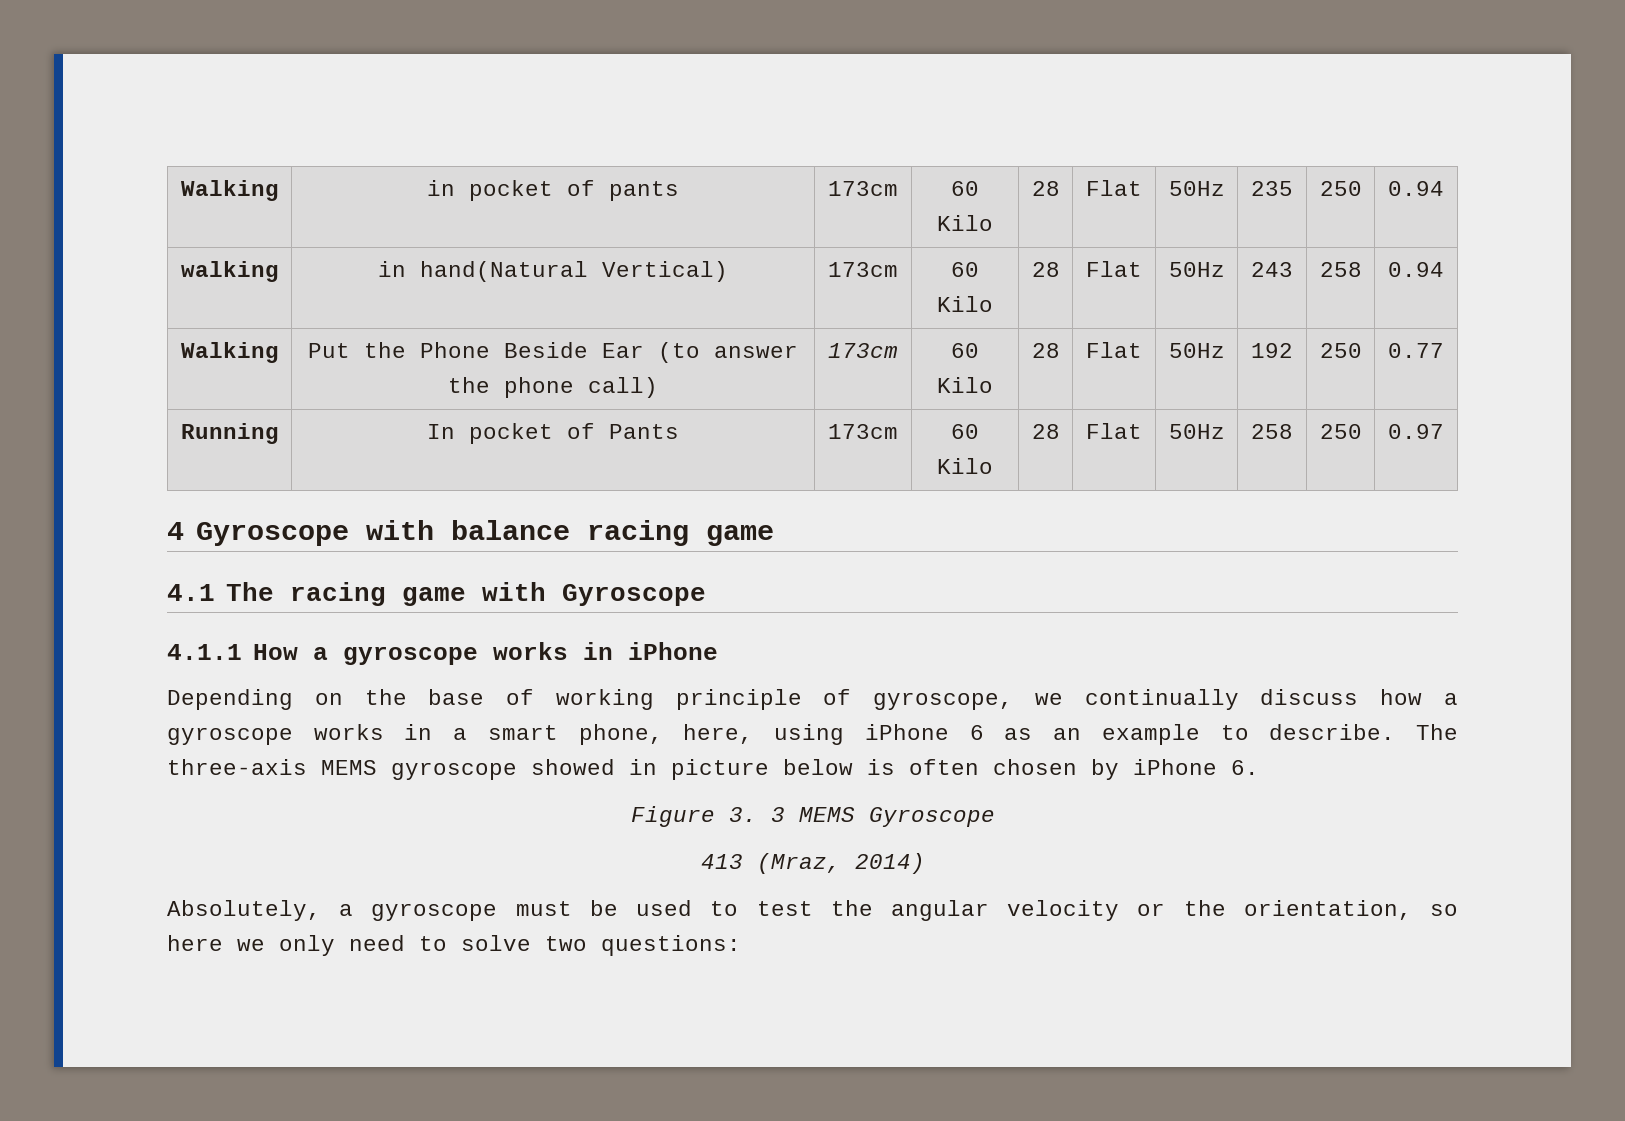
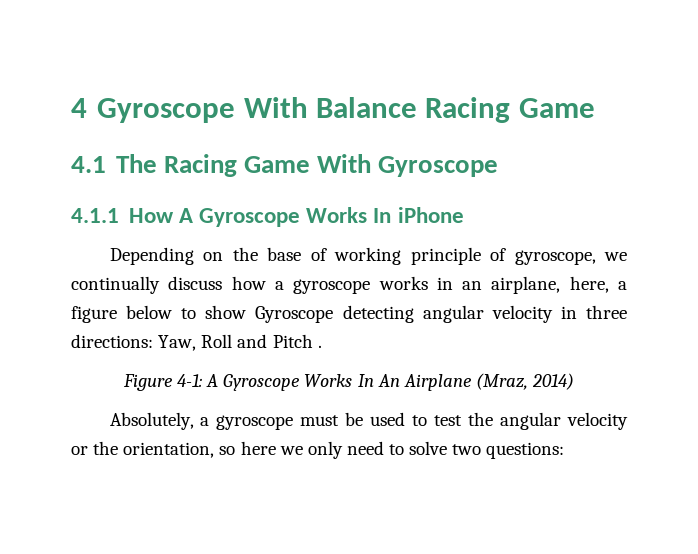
- Walking | in pocket of pants | 173cm | 60 Kilo | 28 | Flat | 50Hz | 235 | 250 | 0.94
- walking | in hand(Natural Vertical) | 173cm | 60 Kilo | 28 | Flat | 50Hz | 243 | 258 | 0.94
- Walking | Put the Phone Beside Ear (to answer the phone call) | 173cm | 60 Kilo | 28 | Flat | 50Hz | 192 | 250 | 0.77
- Running | In pocket of Pants | 173cm | 60 Kilo | 28 | Flat | 50Hz | 258 | 250 | 0.97
- 4 Gyroscope with balance racing game
+ 4 Gyroscope With Balance Racing Game
- 4.1 The racing game with Gyroscope
+ 4.1 The Racing Game With Gyroscope
- 4.1.1 How a gyroscope works in iPhone
+ 4.1.1 How A Gyroscope Works In iPhone
- Depending on the base of working principle of gyroscope, we continually discuss how a gyroscope works in a smart phone, here, using iPhone 6 as an example to describe. The three-axis MEMS gyroscope showed in picture below is often chosen by iPhone 6.
- Figure 3. 3 MEMS Gyroscope
- 413 (Mraz, 2014)
+ Depending on the base of working principle of gyroscope, we continually discuss how a gyroscope works in an airplane, here, a figure below to show Gyroscope detecting angular velocity in three directions: Yaw, Roll and Pitch .
+ Figure 4-1: A Gyroscope Works In An Airplane (Mraz, 2014)

